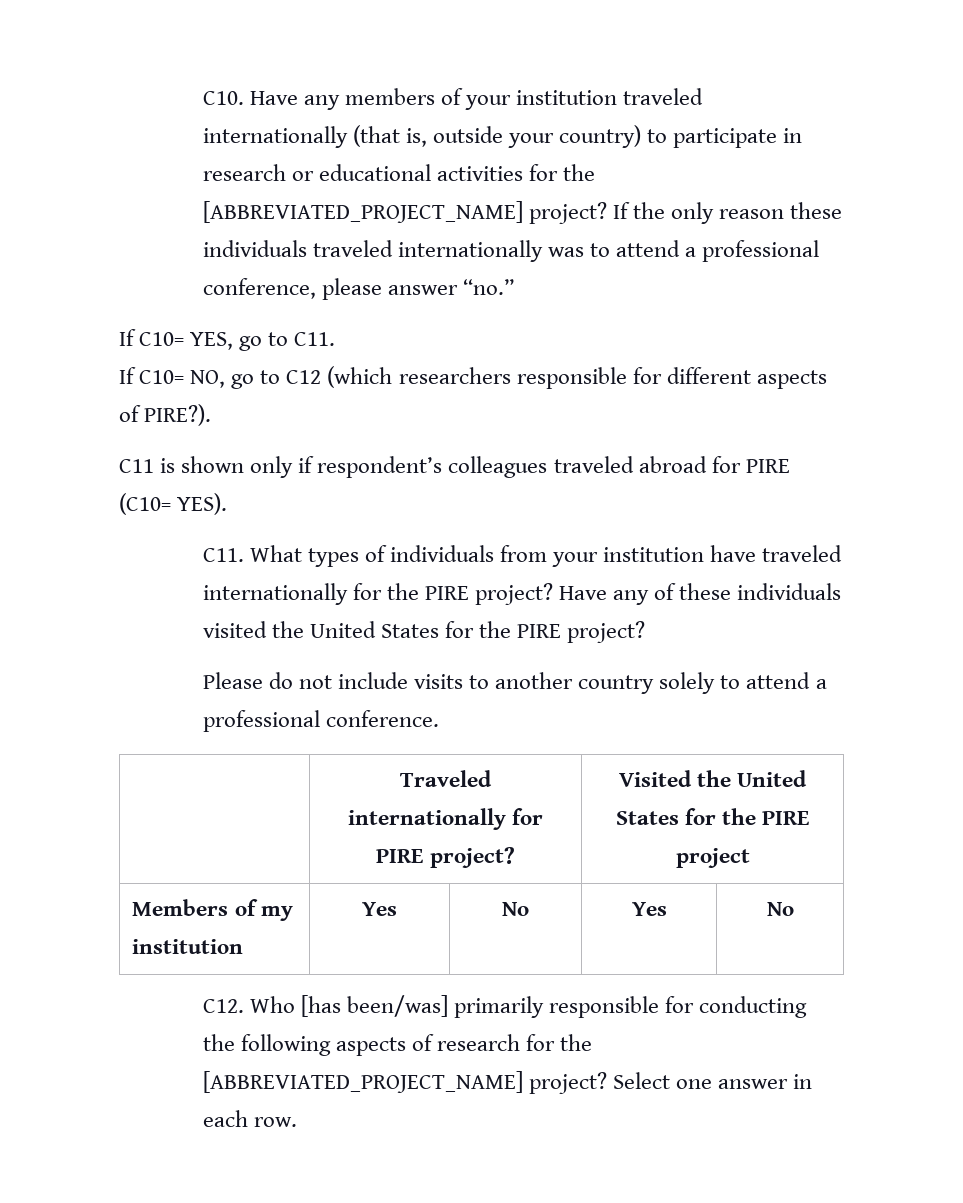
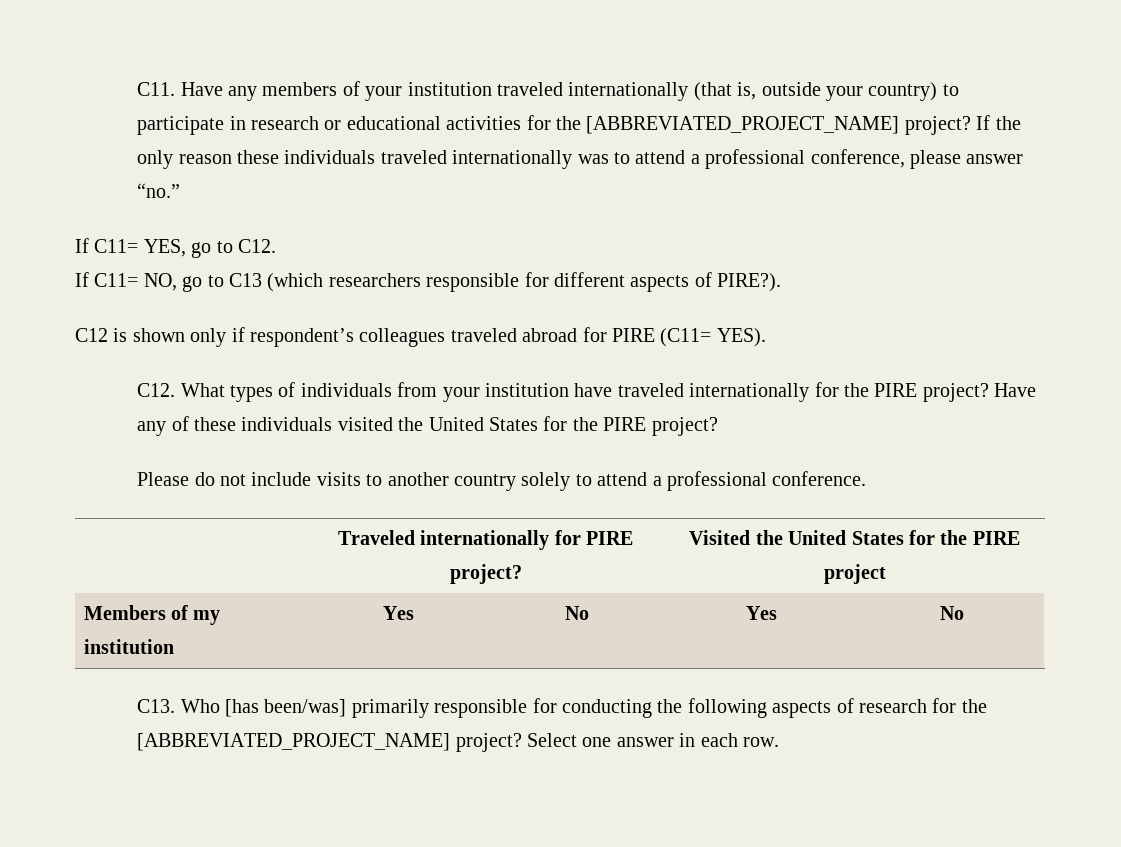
- C10. Have any members of your institution traveled internationally (that is, outside your country) to participate in research or educational activities for the [ABBREVIATED_PROJECT_NAME] project?
+ C11. Have any members of your institution traveled internationally (that is, outside your country) to participate in research or educational activities for the [ABBREVIATED_PROJECT_NAME] project?
- If C10= YES, go to C11.
- If C10= NO, go to C12 (which researchers responsible for different aspects of PIRE?).
+ If C11= YES, go to C12.
+ If C11= NO, go to C13 (which researchers responsible for different aspects of PIRE?).
- C11 is shown only if respondent’s colleagues traveled abroad for PIRE (C10= YES).
+ C12 is shown only if respondent’s colleagues traveled abroad for PIRE (C11= YES).
- C11. What types of individuals from your institution have traveled internationally for the PIRE project?
+ C12. What types of individuals from your institution have traveled internationally for the PIRE project?
- C12. Who [has been/was] primarily responsible for conducting the following aspects of research for the [ABBREVIATED_PROJECT_NAME] project?
+ C13. Who [has been/was] primarily responsible for conducting the following aspects of research for the [ABBREVIATED_PROJECT_NAME] project?

